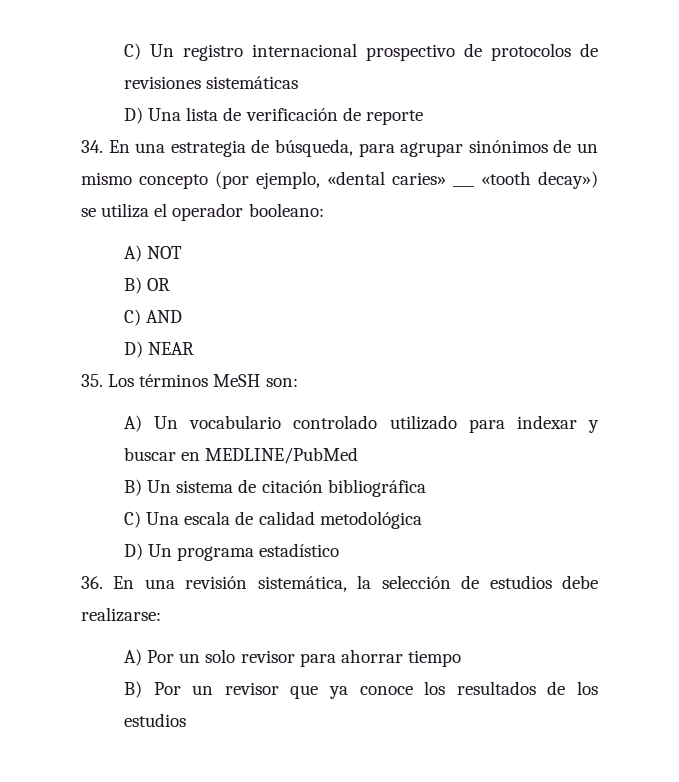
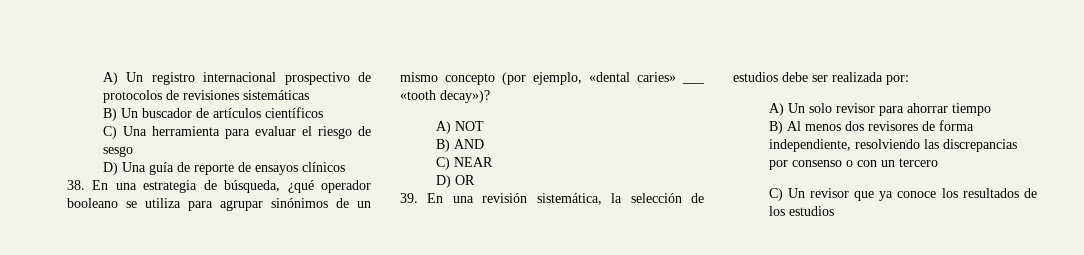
- C) Un registro internacional prospectivo de protocolos de revisiones sistemáticas
+ A) Un registro internacional prospectivo de protocolos de revisiones sistemáticas
+ B) Un buscador de artículos científicos
+ C) Una herramienta para evaluar el riesgo de sesgo
- D) Una lista de verificación de reporte
- 34. En una estrategia de búsqueda, para agrupar sinónimos de un mismo concepto (por ejemplo, «dental caries» ___ «tooth decay») se utiliza el operador booleano:
+ D) Una guía de reporte de ensayos clínicos
+ 38. En una estrategia de búsqueda, ¿qué operador booleano se utiliza para agrupar sinónimos de un mismo concepto (por ejemplo, «dental caries» ___ «tooth decay»)?
  A) NOT
- B) OR
- C) AND
- D) NEAR
- 35. Los términos MeSH son:
- A) Un vocabulario controlado utilizado para indexar y buscar en MEDLINE/PubMed
- B) Un sistema de citación bibliográfica
- C) Una escala de calidad metodológica
- D) Un programa estadístico
- 36. En una revisión sistemática, la selección de estudios debe realizarse:
- A) Por un solo revisor para ahorrar tiempo
+ B) AND
+ C) NEAR
+ D) OR
+ 39. En una revisión sistemática, la selección de estudios debe ser realizada por:
+ A) Un solo revisor para ahorrar tiempo
- B) Por un revisor que ya conoce los resultados de los estudios
+ B) Al menos dos revisores de forma independiente, resolviendo las discrepancias por consenso o con un tercero
+ C) Un revisor que ya conoce los resultados de los estudios

